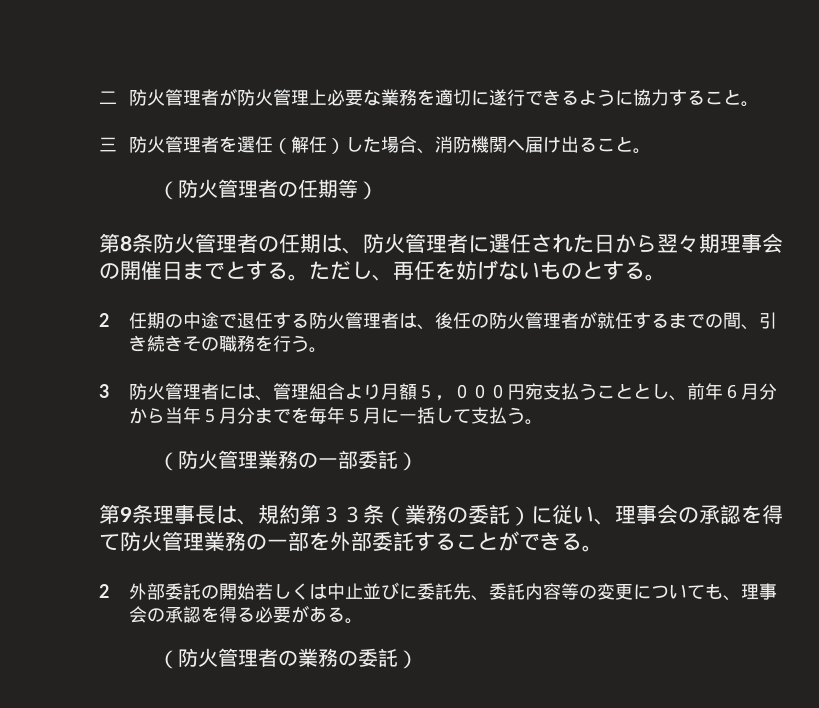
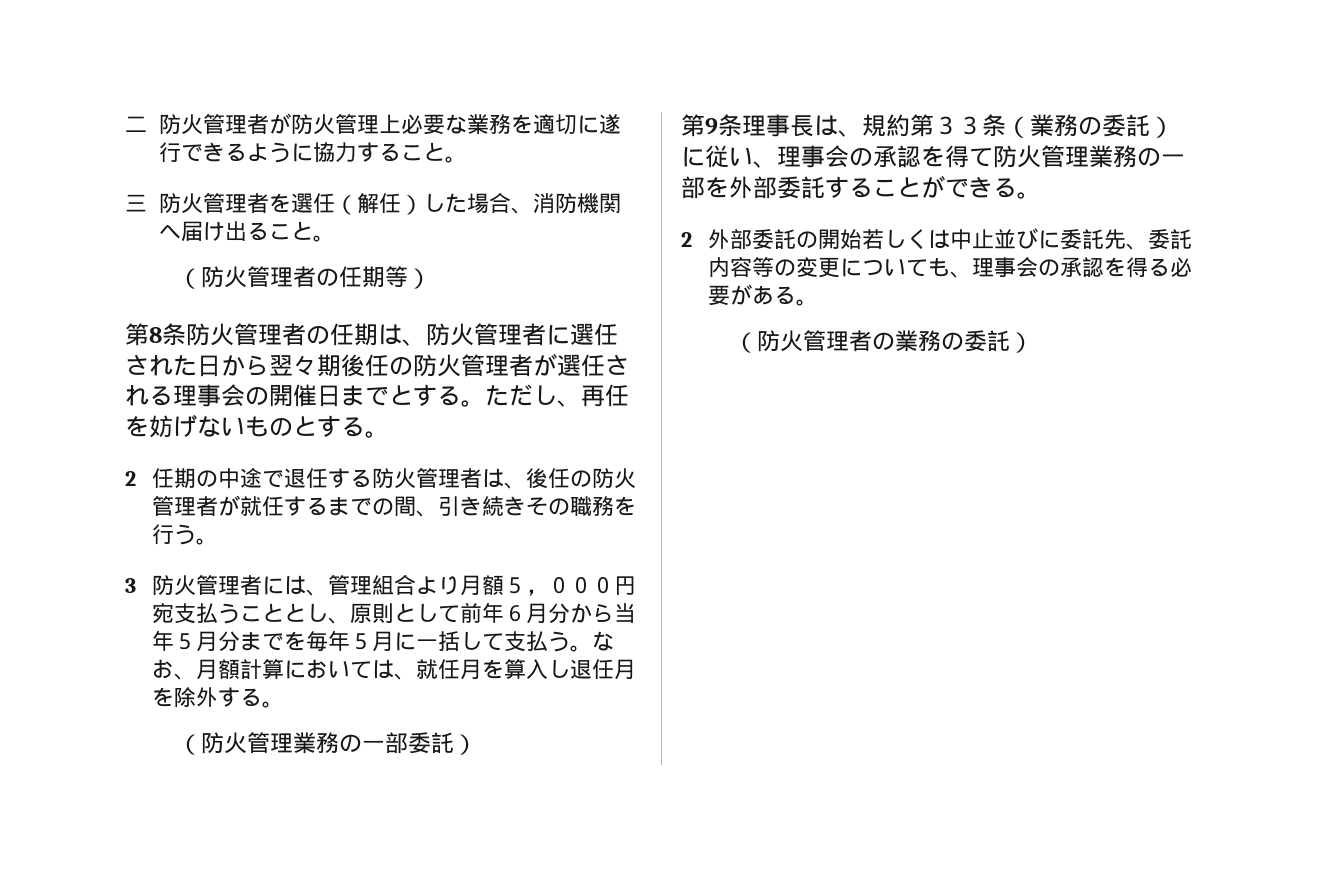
- 第8条防火管理者の任期は、防火管理者に選任された日から翌々期理事会の開催日までとする。
+ 第8条防火管理者の任期は、防火管理者に選任された日から翌々期後任の防火管理者が選任される理事会の開催日までとする。
- 3防火管理者には、管理組合より月額５，０００円宛支払うこととし、前年６月分から当年５月分までを毎年５月に一括して支払う。
+ 3防火管理者には、管理組合より月額５，０００円宛支払うこととし、原則として前年６月分から当年５月分までを毎年５月に一括して支払う。なお、月額計算においては、就任月を算入し退任月を除外する。

